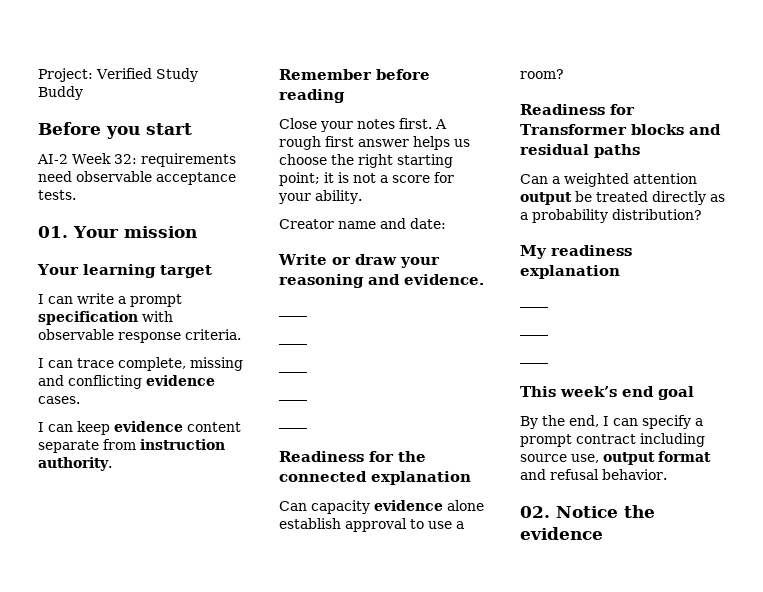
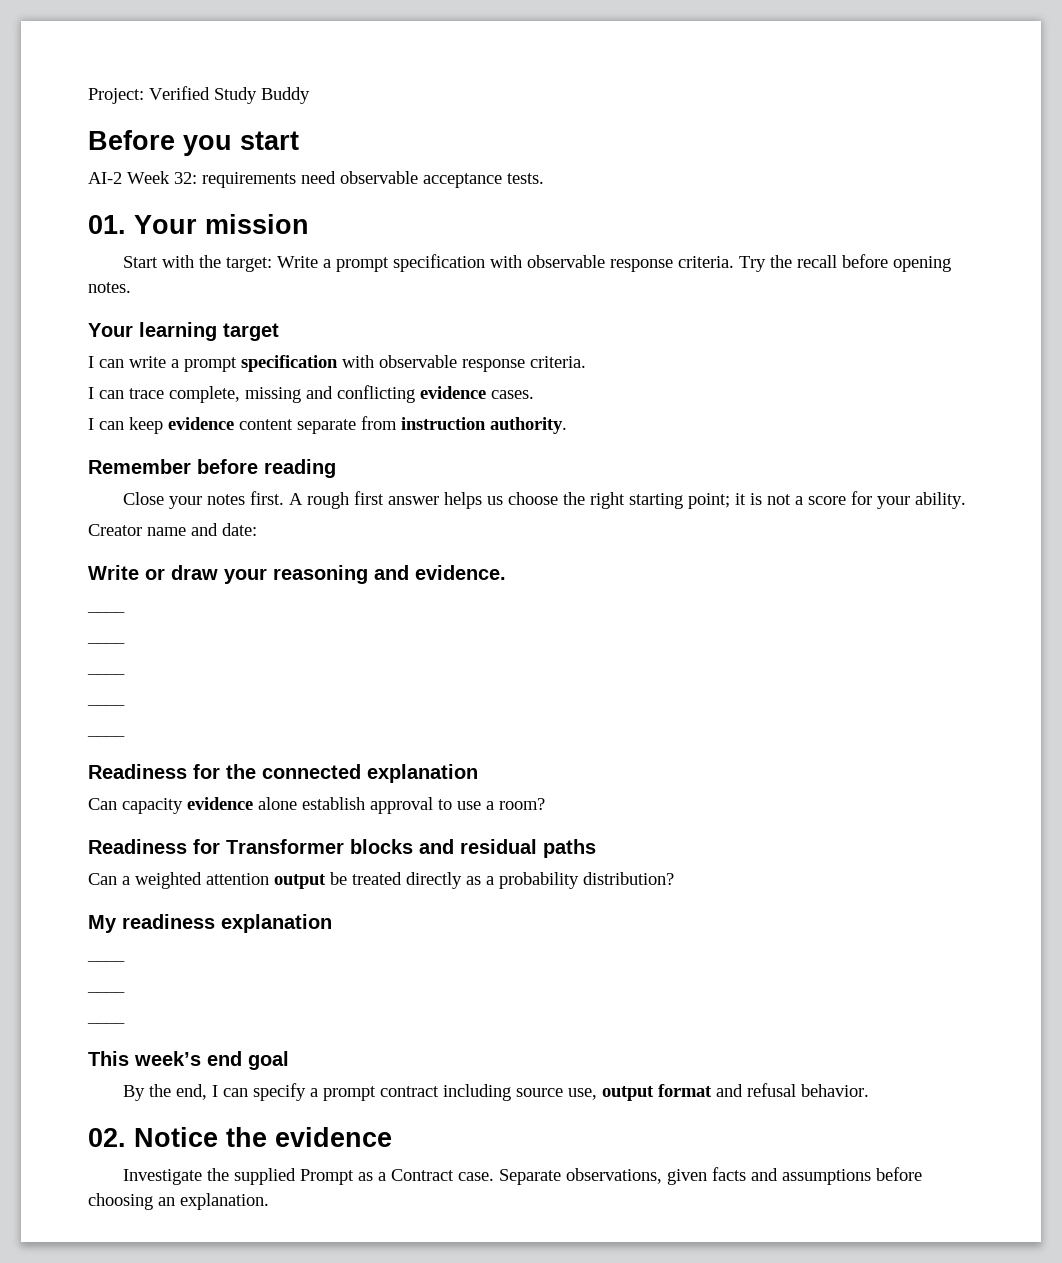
+ Start with the target: Write a prompt specification with observable response criteria. Try the recall before opening notes.
+ Investigate the supplied Prompt as a Contract case. Separate observations, given facts and assumptions before choosing an explanation.

